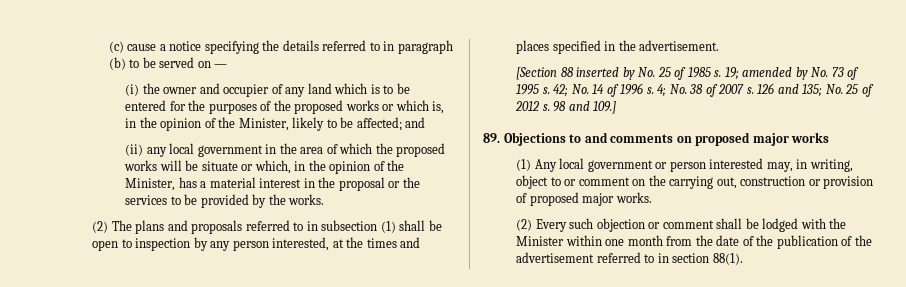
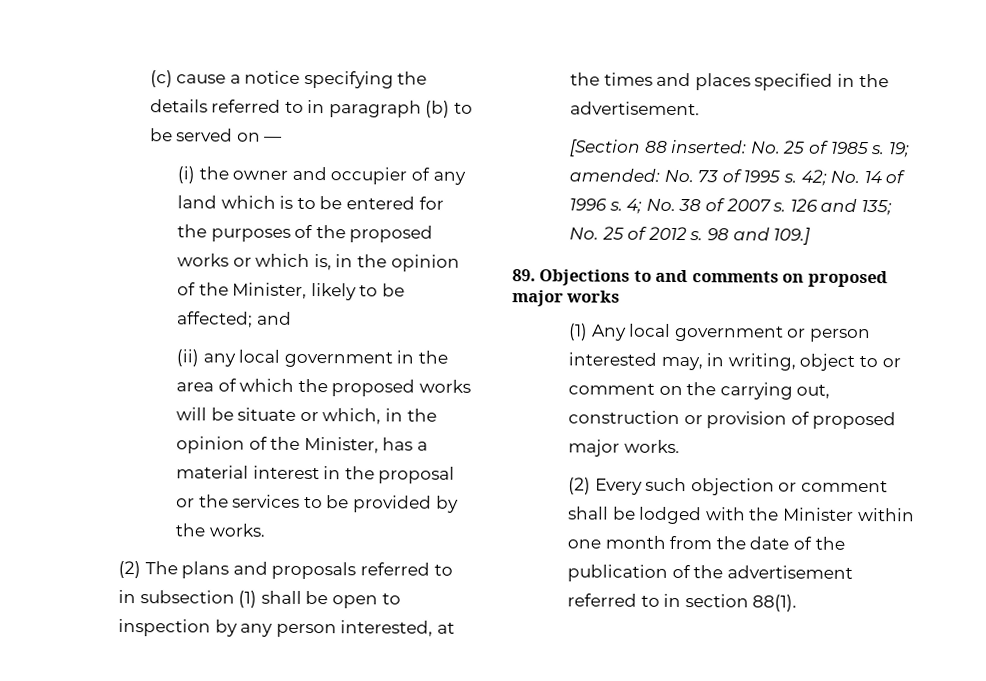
- [Section 88 inserted by No. 25 of 1985 s.
+ [Section 88 inserted: No. 25 of 1985 s.
- 19; amended by No. 73 of 1995 s.
+ 19; amended: No. 73 of 1995 s.

